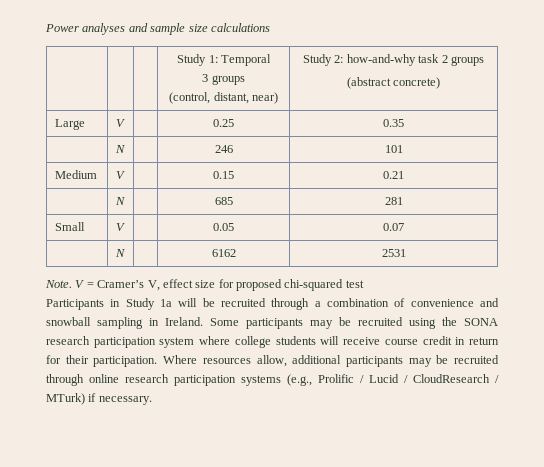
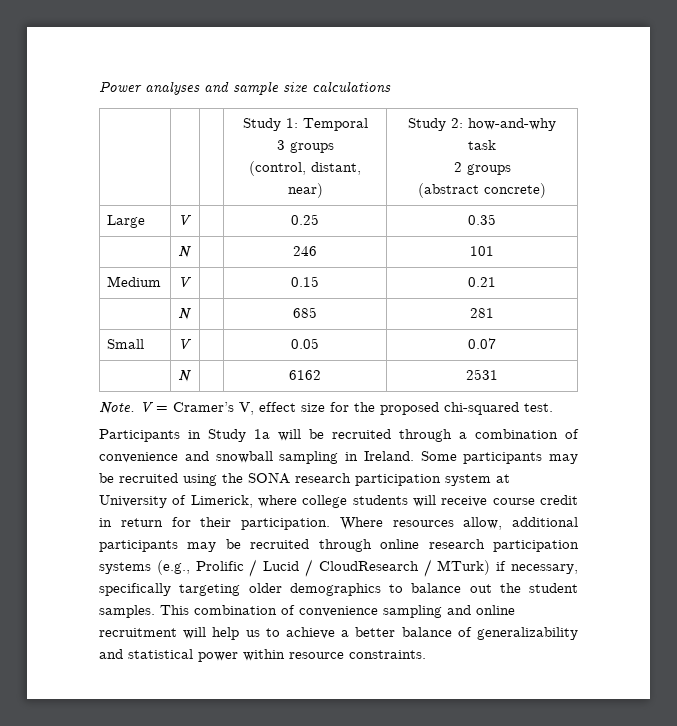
  | | | Study 1: Temporal
  3 groups
- (control, distant, near) | Study 2: how-and-why task 2 groups
+ (control, distant, near) | Study 2: how-and-why task
+ 2 groups
- V = Cramer’s V, effect size for proposed chi-squared test
+ V = Cramer’s V, effect size for the proposed chi-squared test.
- Some participants may be recruited using the SONA research participation system where college students will receive course credit in return for their participation.
+ Some participants may be recruited using the SONA research participation system at University of Limerick, where college students will receive course credit in return for their participation.
- Where resources allow, additional participants may be recruited through online research participation systems (e.g., Prolific / Lucid / CloudResearch / MTurk) if necessary.
+ Where resources allow, additional participants may be recruited through online research participation systems (e.g., Prolific / Lucid / CloudResearch / MTurk) if necessary, specifically targeting older demographics to balance out the student samples. This combination of convenience sampling and online recruitment will help us to achieve a better balance of generalizability and statistical power within resource constraints.

